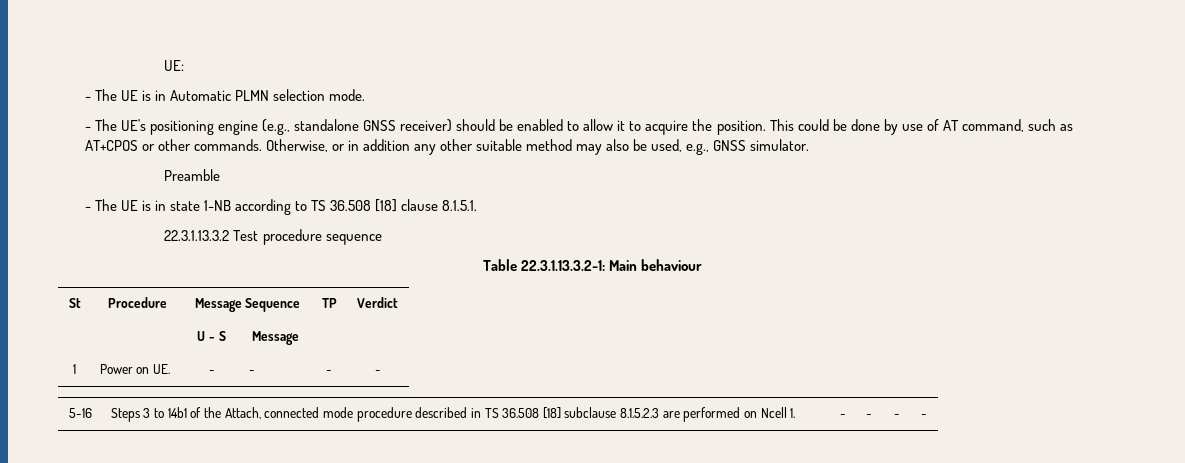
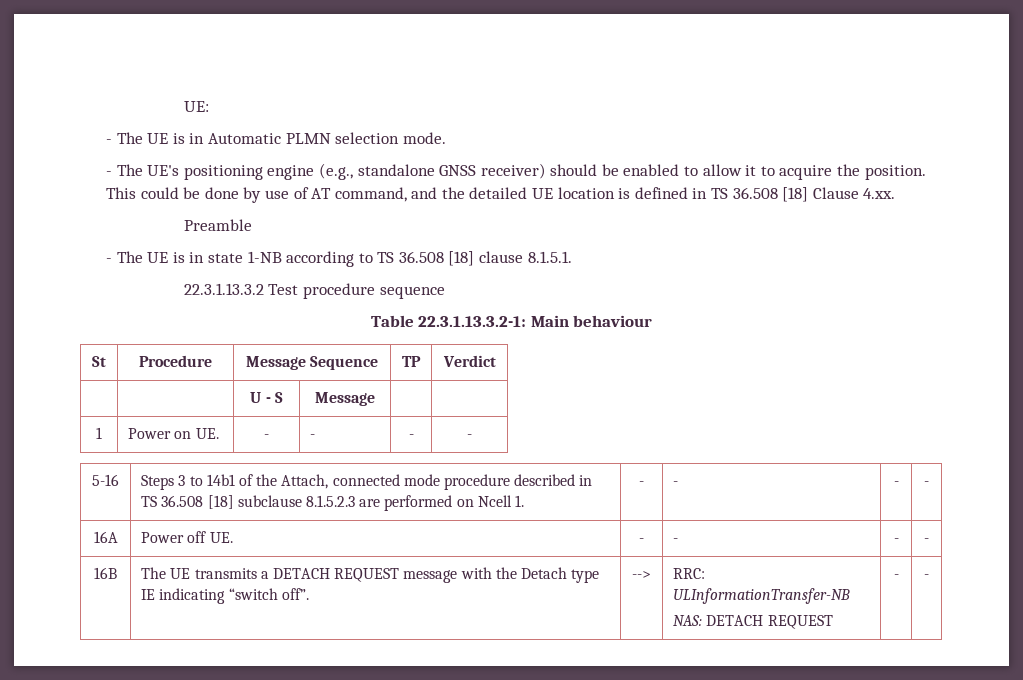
- This could be done by use of AT command, such as AT+CPOS or other commands. Otherwise, or in addition any other suitable method may also be used, e.g., GNSS simulator.
+ This could be done by use of AT command, and the detailed UE location is defined in TS 36.508 [18] Clause 4.xx.
+ 16A | Power off UE. | - | - | - | -
+ 16B | The UE transmits a DETACH REQUEST message with the Detach type IE indicating “switch off”. | --> | RRC: ULInformationTransfer-NB
+ NAS: DETACH REQUEST | - | -

